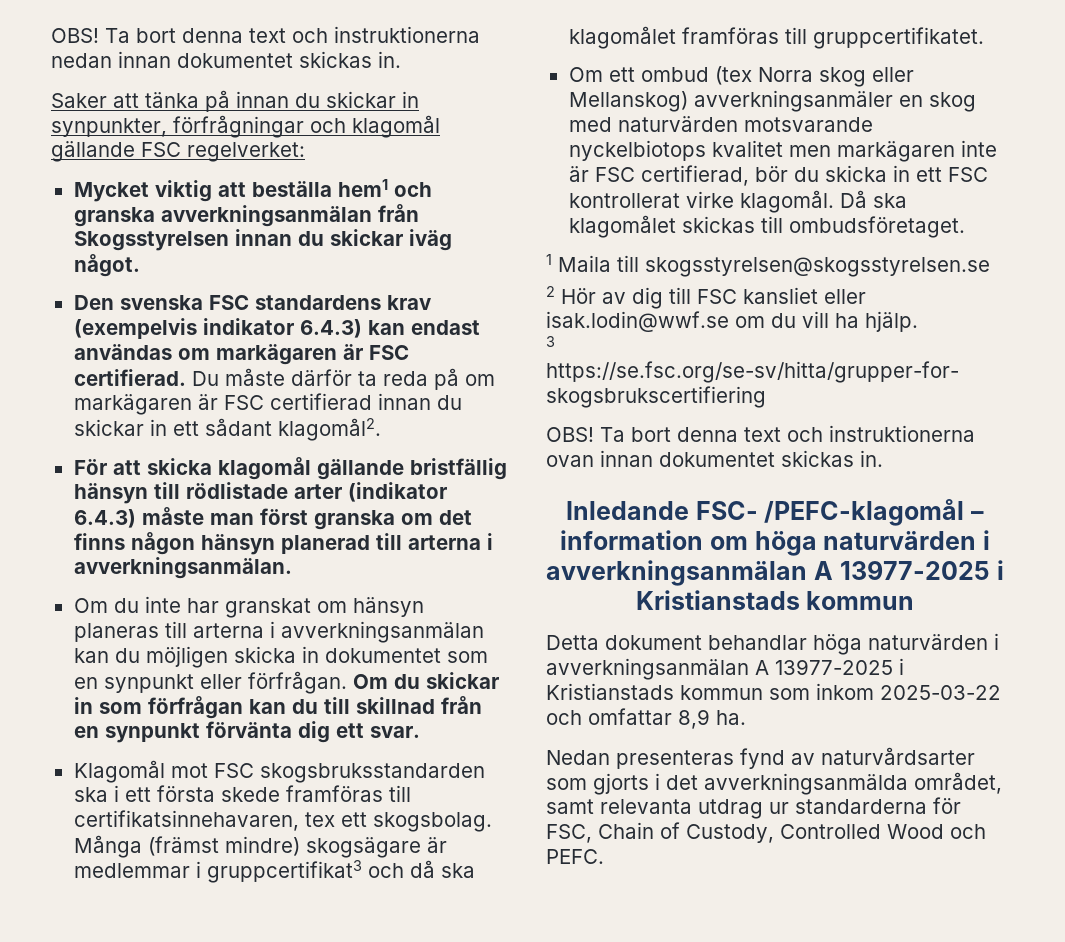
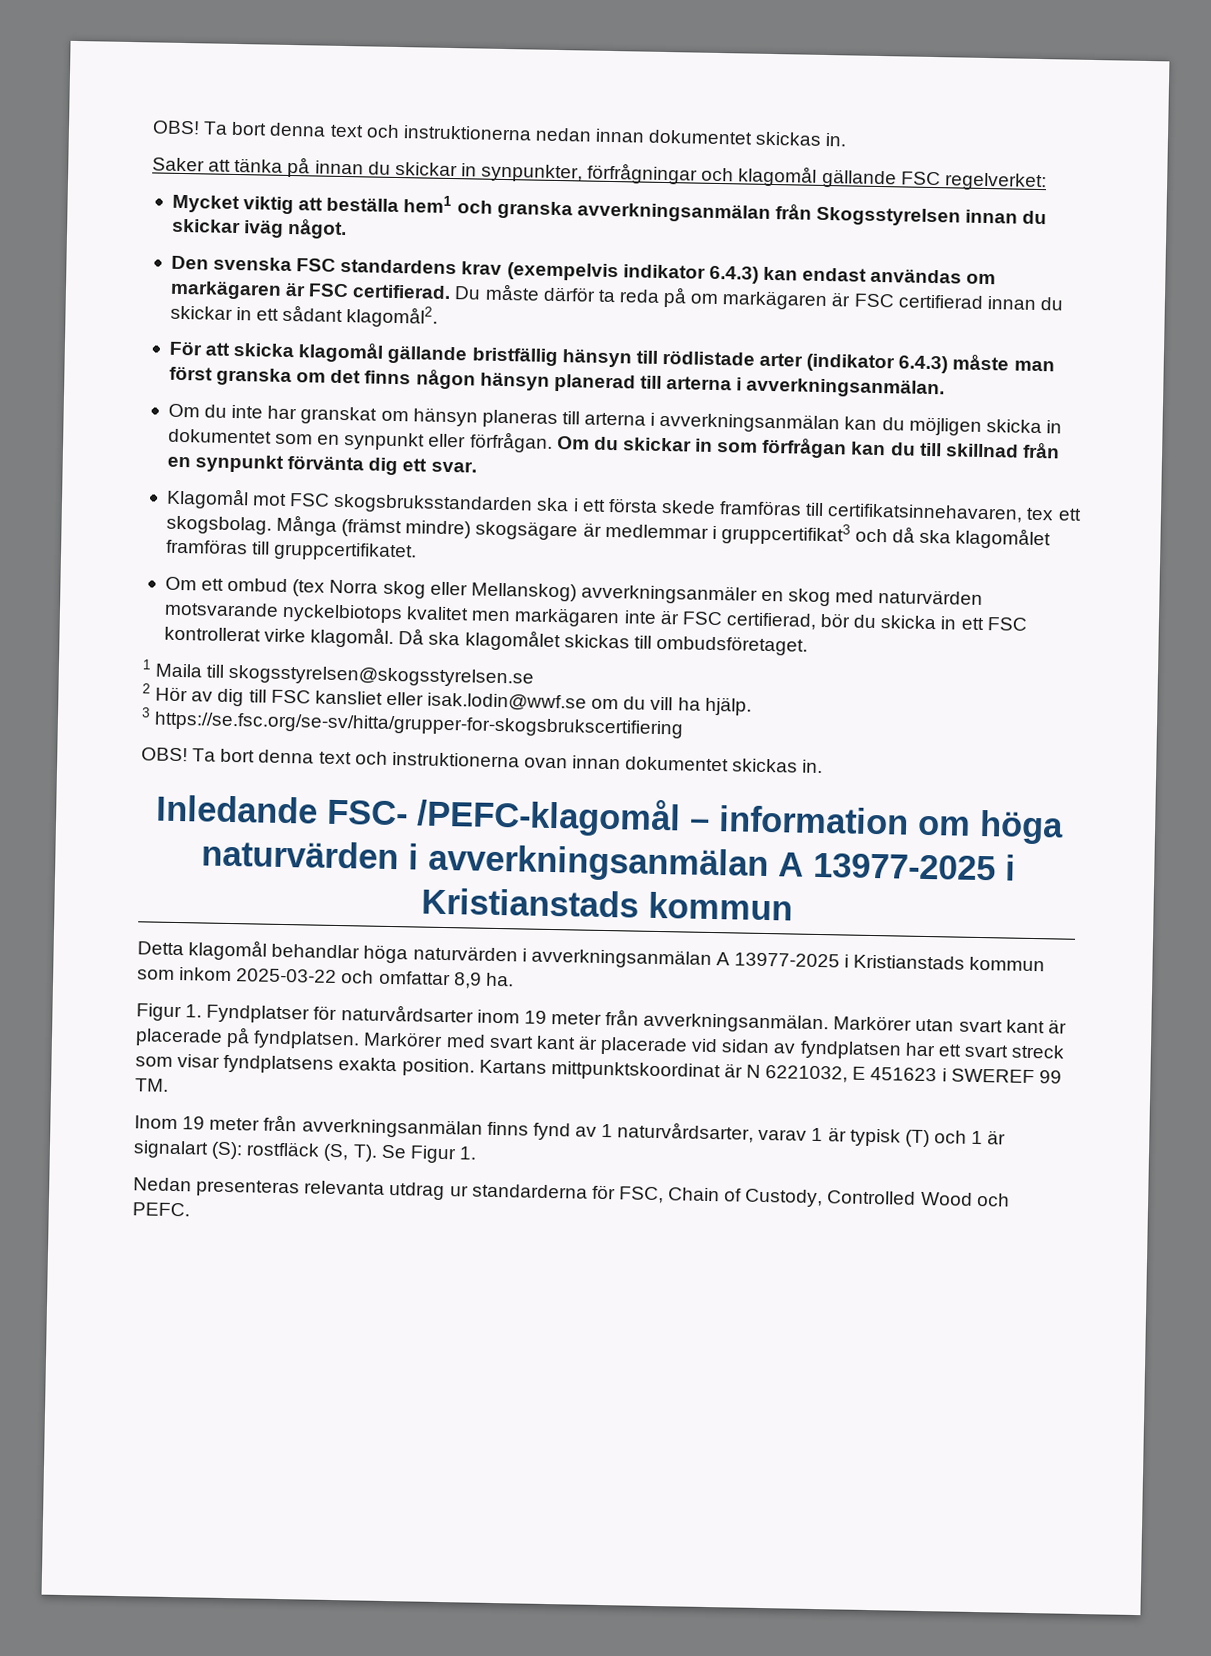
- Detta dokument behandlar höga naturvärden i avverkningsanmälan A 13977-2025 i Kristianstads kommun som inkom 2025-03-22 och omfattar 8,9 ha.
+ Detta klagomål behandlar höga naturvärden i avverkningsanmälan A 13977-2025 i Kristianstads kommun som inkom 2025-03-22 och omfattar 8,9 ha.
- Nedan presenteras fynd av naturvårdsarter som gjorts i det avverkningsanmälda området, samt relevanta utdrag ur standarderna för FSC, Chain of Custody, Controlled Wood och PEFC.
+ Figur 1. Fyndplatser för naturvårdsarter inom 19 meter från avverkningsanmälan. Markörer utan svart kant är placerade på fyndplatsen. Markörer med svart kant är placerade vid sidan av fyndplatsen har ett svart streck som visar fyndplatsens exakta position. Kartans mittpunktskoordinat är N 6221032, E 451623 i SWEREF 99 TM.
+ Inom 19 meter från avverkningsanmälan finns fynd av 1 naturvårdsarter, varav 1 är typisk (T) och 1 är signalart (S): rostfläck (S, T). Se Figur 1.
+ Nedan presenteras relevanta utdrag ur standarderna för FSC, Chain of Custody, Controlled Wood och PEFC.

